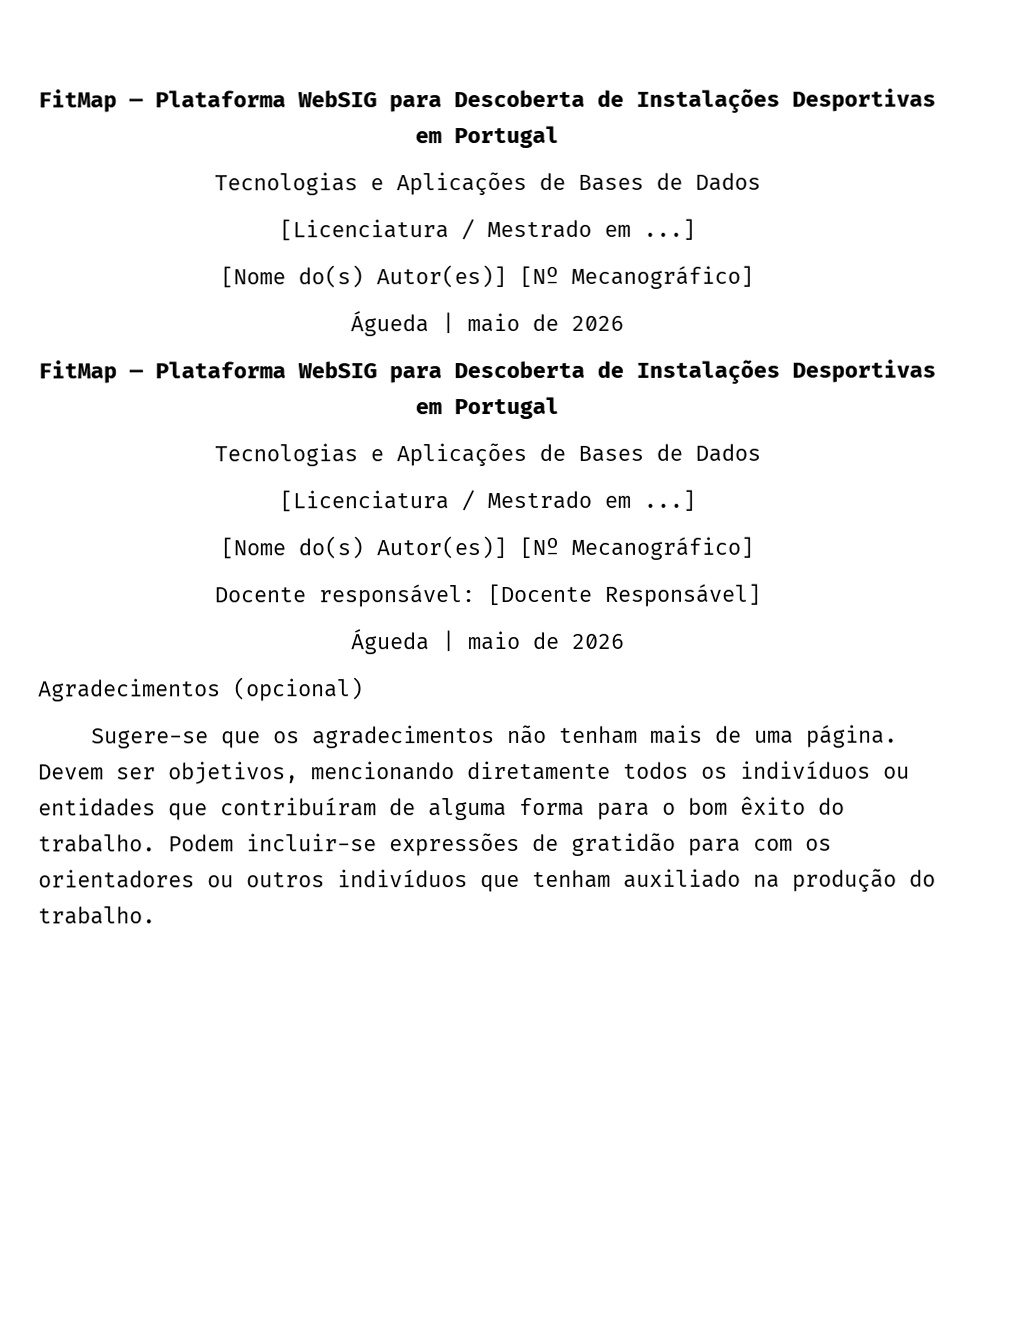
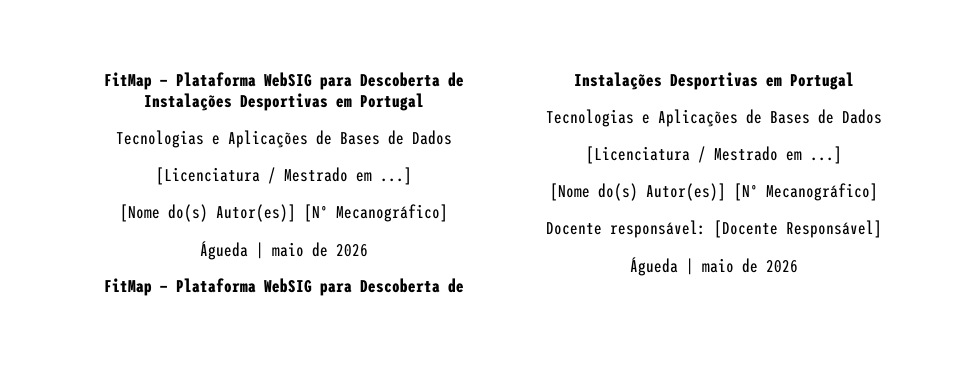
- Agradecimentos (opcional)
- Sugere-se que os agradecimentos não tenham mais de uma página. Devem ser objetivos, mencionando diretamente todos os indivíduos ou entidades que contribuíram de alguma forma para o bom êxito do trabalho. Podem incluir-se expressões de gratidão para com os orientadores ou outros indivíduos que tenham auxiliado na produção do trabalho.

